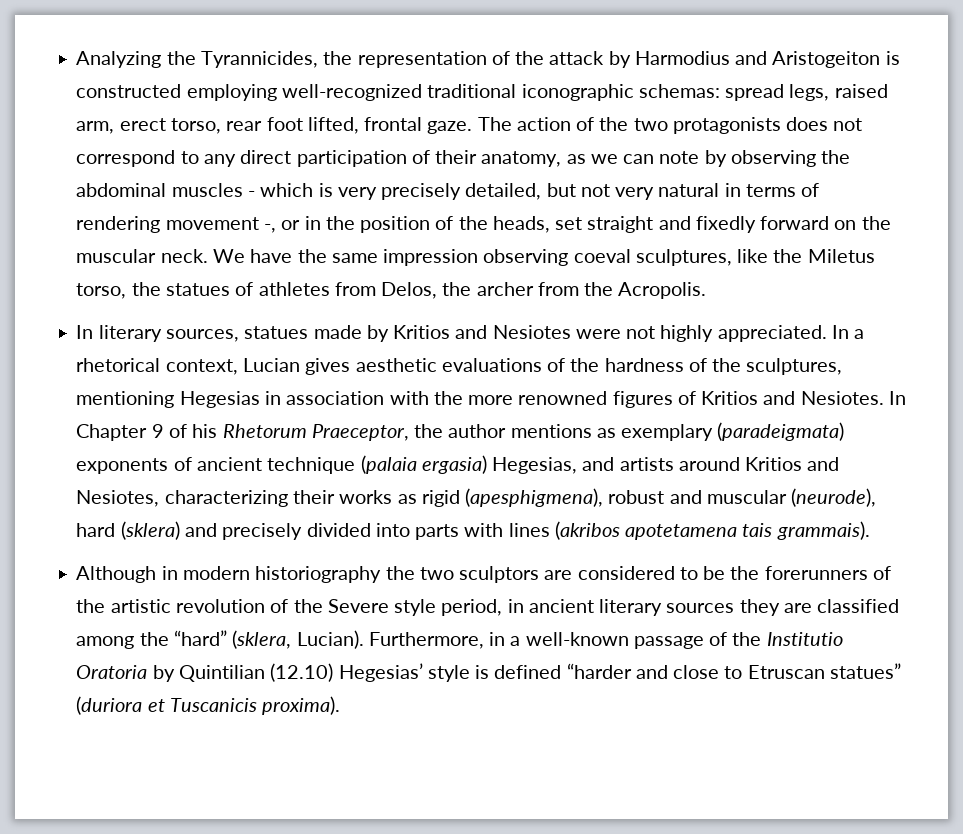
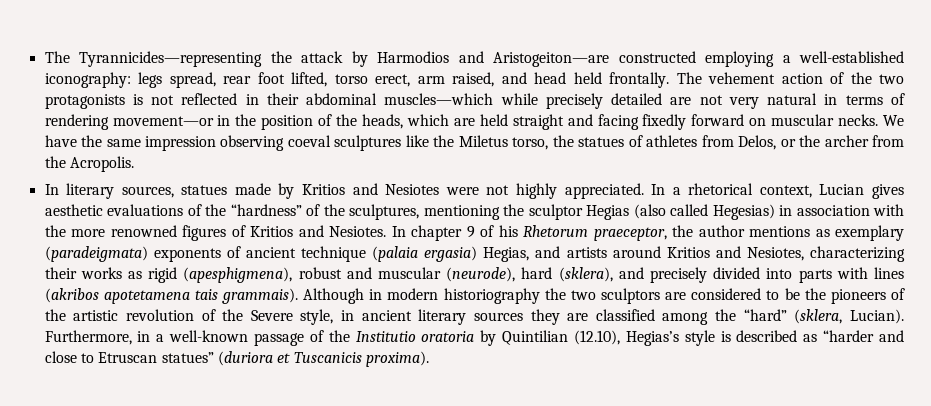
- Analyzing the Tyrannicides, the representation of the attack by Harmodius and Aristogeiton is constructed employing well-recognized traditional iconographic schemas: spread legs, raised arm, erect torso, rear foot lifted, frontal gaze. The action of the two protagonists does not correspond to any direct participation of their anatomy, as we can note by observing the abdominal muscles - which is very precisely detailed, but not very natural in terms of rendering movement -, or in the position of the heads, set straight and fixedly forward on the muscular neck.
+ The Tyrannicides—representing the attack by Harmodios and Aristogeiton—are constructed employing a well-established iconography: legs spread, rear foot lifted, torso erect, arm raised, and head held frontally. The vehement action of the two protagonists is not reflected in their abdominal muscles—which while precisely detailed are not very natural in terms of rendering movement—or in the position of the heads, which are held straight and facing fixedly forward on muscular necks.
- We have the same impression observing coeval sculptures, like the Miletus torso, the statues of athletes from Delos, the archer from the Acropolis.
+ We have the same impression observing coeval sculptures like the Miletus torso, the statues of athletes from Delos, or the archer from the Acropolis.
- In a rhetorical context, Lucian gives aesthetic evaluations of the hardness of the sculptures, mentioning Hegesias in association with the more renowned figures of Kritios and Nesiotes.
+ In a rhetorical context, Lucian gives aesthetic evaluations of the “hardness” of the sculptures, mentioning the sculptor Hegias (also called Hegesias) in association with the more renowned figures of Kritios and Nesiotes.
- In Chapter 9 of his Rhetorum Praeceptor, the author mentions as exemplary (paradeigmata) exponents of ancient technique (palaia ergasia) Hegesias, and artists around Kritios and Nesiotes, characterizing their works as rigid (apesphigmena), robust and muscular (neurode), hard (sklera) and precisely divided into parts with lines (akribos apotetamena tais grammais).
- Although in modern historiography the two sculptors are considered to be the forerunners of the artistic revolution of the Severe style period, in ancient literary sources they are classified among the “hard” (sklera, Lucian).
+ In chapter 9 of his Rhetorum praeceptor, the author mentions as exemplary (paradeigmata) exponents of ancient technique (palaia ergasia) Hegias, and artists around Kritios and Nesiotes, characterizing their works as rigid (apesphigmena), robust and muscular (neurode), hard (sklera), and precisely divided into parts with lines (akribos apotetamena tais grammais). Although in modern historiography the two sculptors are considered to be the pioneers of the artistic revolution of the Severe style, in ancient literary sources they are classified among the “hard” (sklera, Lucian).
- Furthermore, in a well-known passage of the Institutio Oratoria by Quintilian (12.10) Hegesias’ style is defined “harder and close to Etruscan statues” (duriora et Tuscanicis proxima).
+ Furthermore, in a well-known passage of the Institutio oratoria by Quintilian (12.10), Hegias’s style is described as “harder and close to Etruscan statues” (duriora et Tuscanicis proxima).

